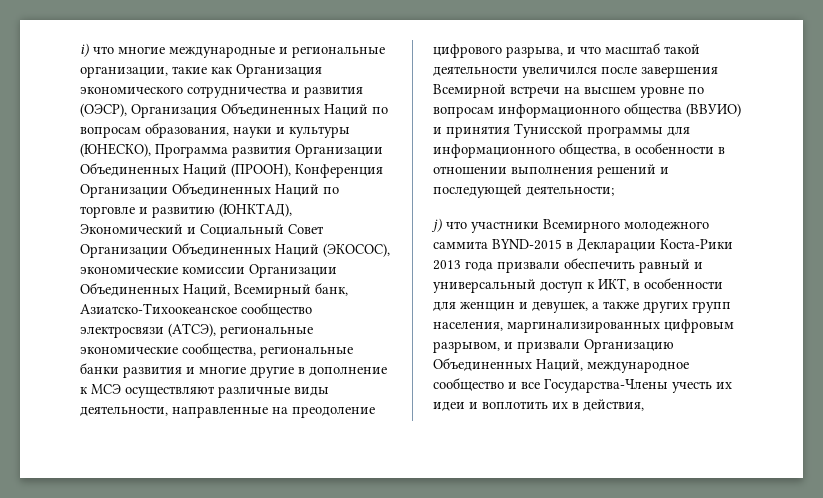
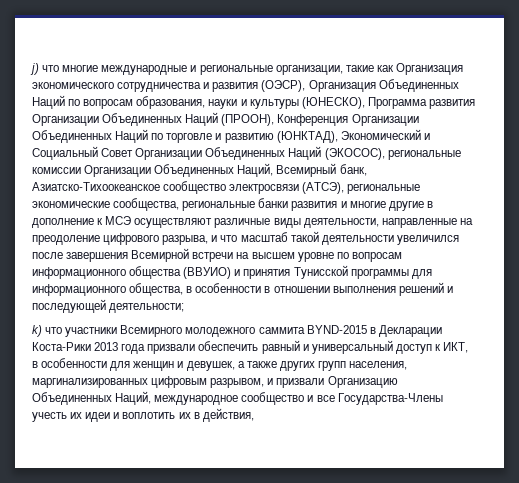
- i) что многие международные и региональные организации, такие как Организация экономического сотрудничества и развития (ОЭСР), Организация Объединенных Наций по вопросам образования, науки и культуры (ЮНЕСКО), Программа развития Организации Объединенных Наций (ПРООН), Конференция Организации Объединенных Наций по торговле и развитию (ЮНКТАД), Экономический и Социальный Совет Организации Объединенных Наций (ЭКОСОС), экономические комиссии Организации Объединенных Наций, Всемирный банк, Азиатско-Тихоокеанское сообщество электросвязи (АТСЭ), региональные экономические сообщества, региональные банки развития и многие другие в дополнение к МСЭ осуществляют различные виды деятельности, направленные на преодоление цифрового разрыва, и что масштаб такой деятельности увеличился после завершения Всемирной встречи на высшем уровне по вопросам информационного общества (ВВУИО) и принятия Тунисской программы для информационного общества, в особенности в отношении выполнения решений и последующей деятельности;
+ j) что многие международные и региональные организации, такие как Организация экономического сотрудничества и развития (ОЭСР), Организация Объединенных Наций по вопросам образования, науки и культуры (ЮНЕСКО), Программа развития Организации Объединенных Наций (ПРООН), Конференция Организации Объединенных Наций по торговле и развитию (ЮНКТАД), Экономический и Социальный Совет Организации Объединенных Наций (ЭКОСОС), региональные комиссии Организации Объединенных Наций, Всемирный банк, Азиатско-Тихоокеанское сообщество электросвязи (АТСЭ), региональные экономические сообщества, региональные банки развития и многие другие в дополнение к МСЭ осуществляют различные виды деятельности, направленные на преодоление цифрового разрыва, и что масштаб такой деятельности увеличился после завершения Всемирной встречи на высшем уровне по вопросам информационного общества (ВВУИО) и принятия Тунисской программы для информационного общества, в особенности в отношении выполнения решений и последующей деятельности;
- j) что участники Всемирного молодежного саммита BYND-2015 в Декларации Коста-Рики 2013 года призвали обеспечить равный и универсальный доступ к ИКТ, в особенности для женщин и девушек, а также других групп населения, маргинализированных цифровым разрывом, и призвали Организацию Объединенных Наций, международное сообщество и все Государства-Члены учесть их идеи и воплотить их в действия,
+ k) что участники Всемирного молодежного саммита BYND-2015 в Декларации Коста-Рики 2013 года призвали обеспечить равный и универсальный доступ к ИКТ, в особенности для женщин и девушек, а также других групп населения, маргинализированных цифровым разрывом, и призвали Организацию Объединенных Наций, международное сообщество и все Государства-Члены учесть их идеи и воплотить их в действия,

